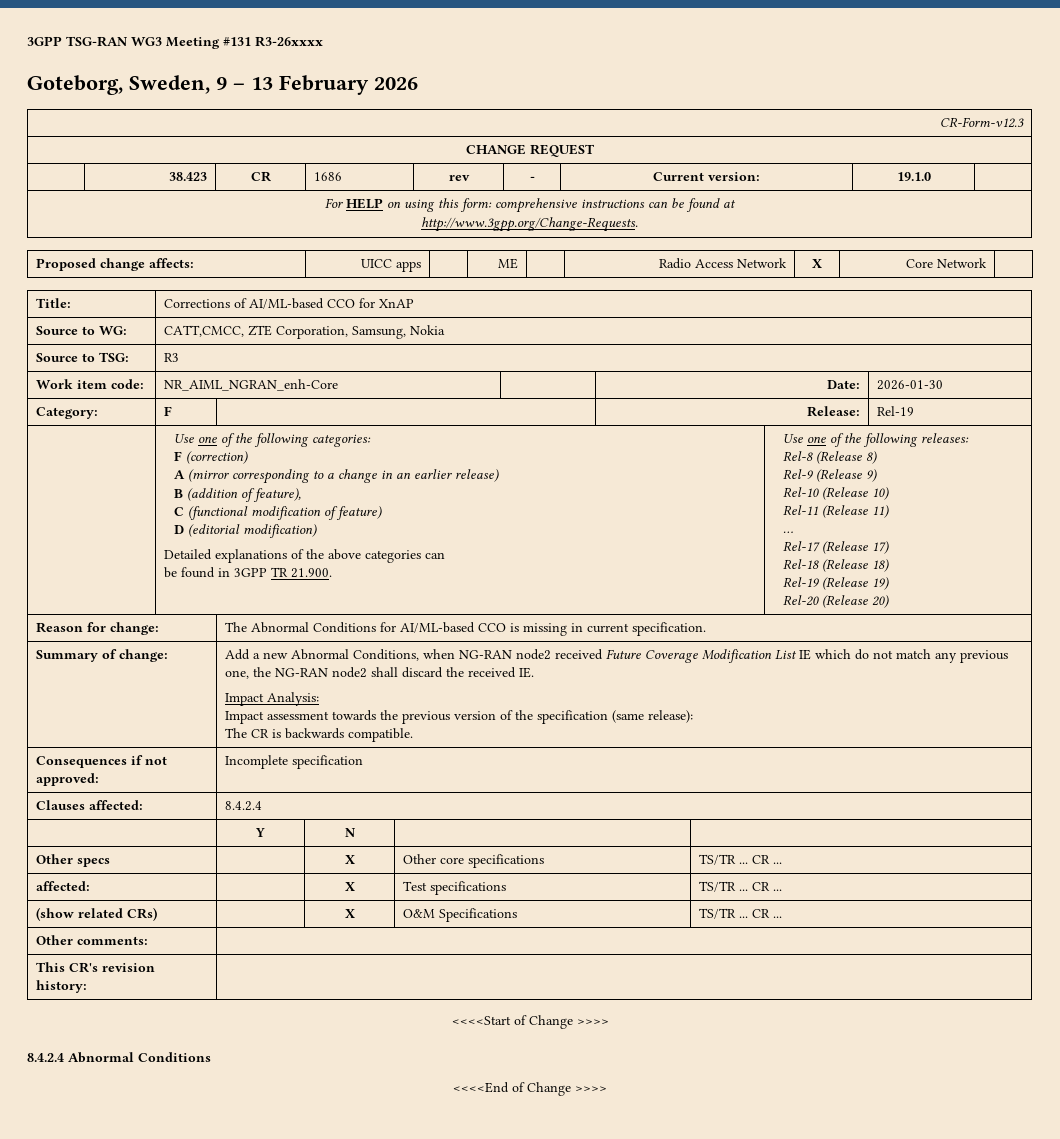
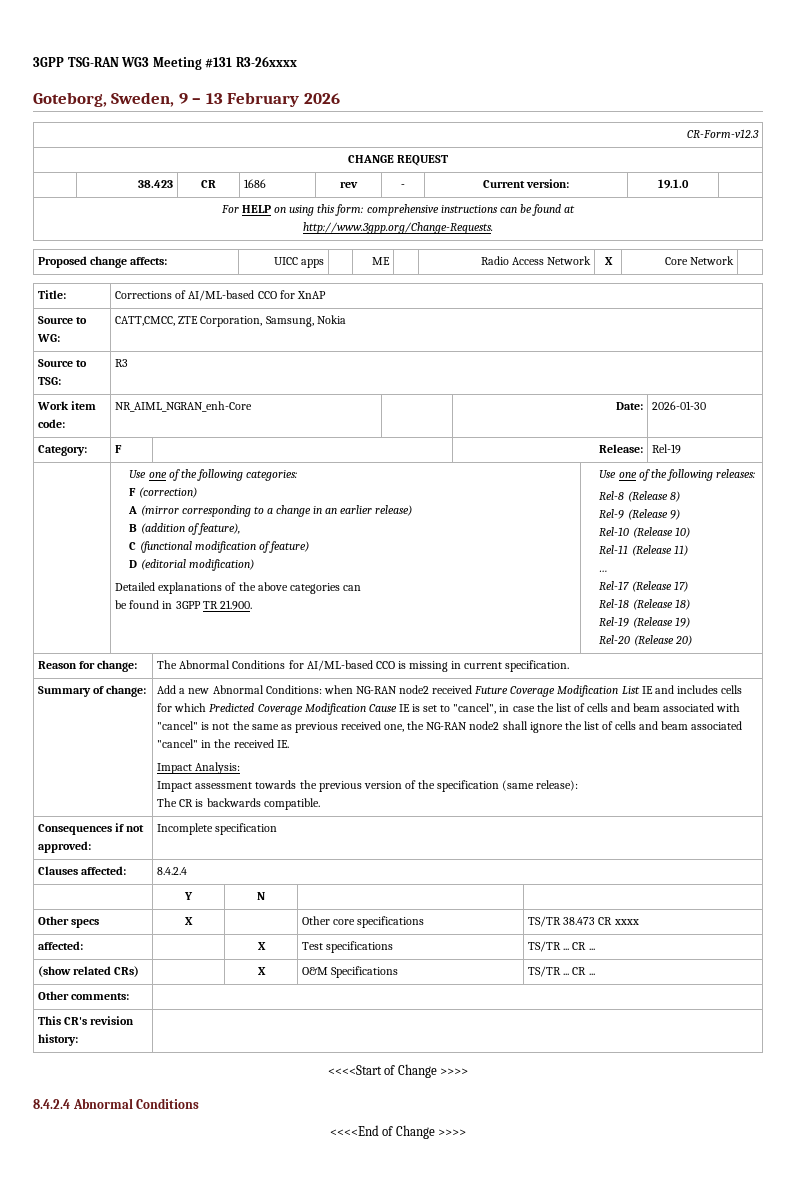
- Add a new Abnormal Conditions, when NG-RAN node2 received Future Coverage Modification List IE which do not match any previous one, the NG-RAN node2 shall discard the received IE.
+ Add a new Abnormal Conditions: when NG-RAN node2 received Future Coverage Modification List IE and includes cells for which Predicted Coverage Modification Cause IE is set to "cancel", in case the list of cells and beam associated with "cancel" is not the same as previous received one, the NG-RAN node2 shall ignore the list of cells and beam associated "cancel" in the received IE.
- Other specs | | X | Other core specifications | TS/TR ... CR ...
+ Other specs | X | | Other core specifications | TS/TR 38.473 CR xxxx

